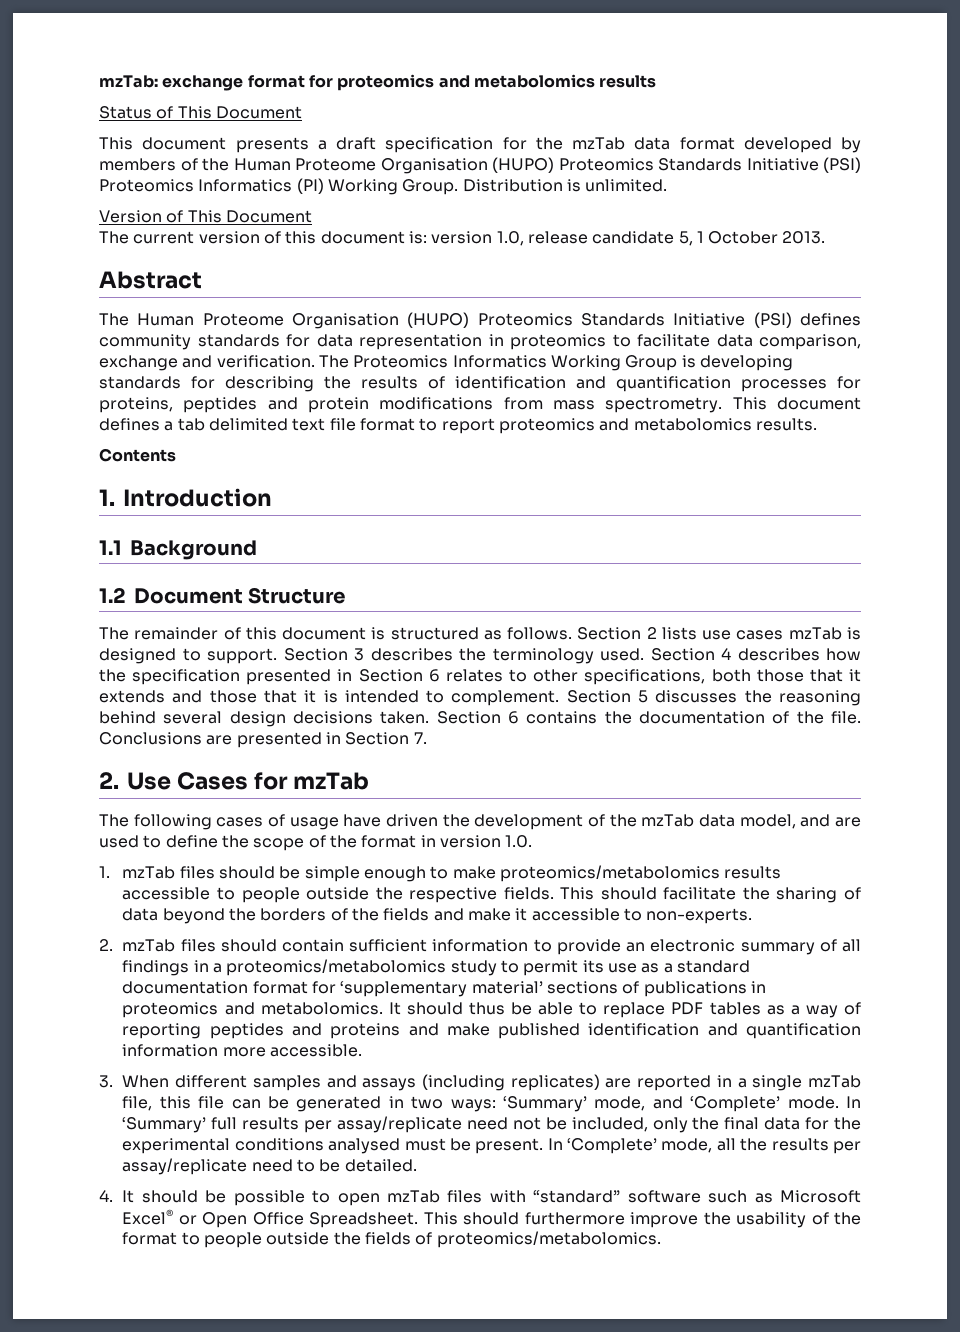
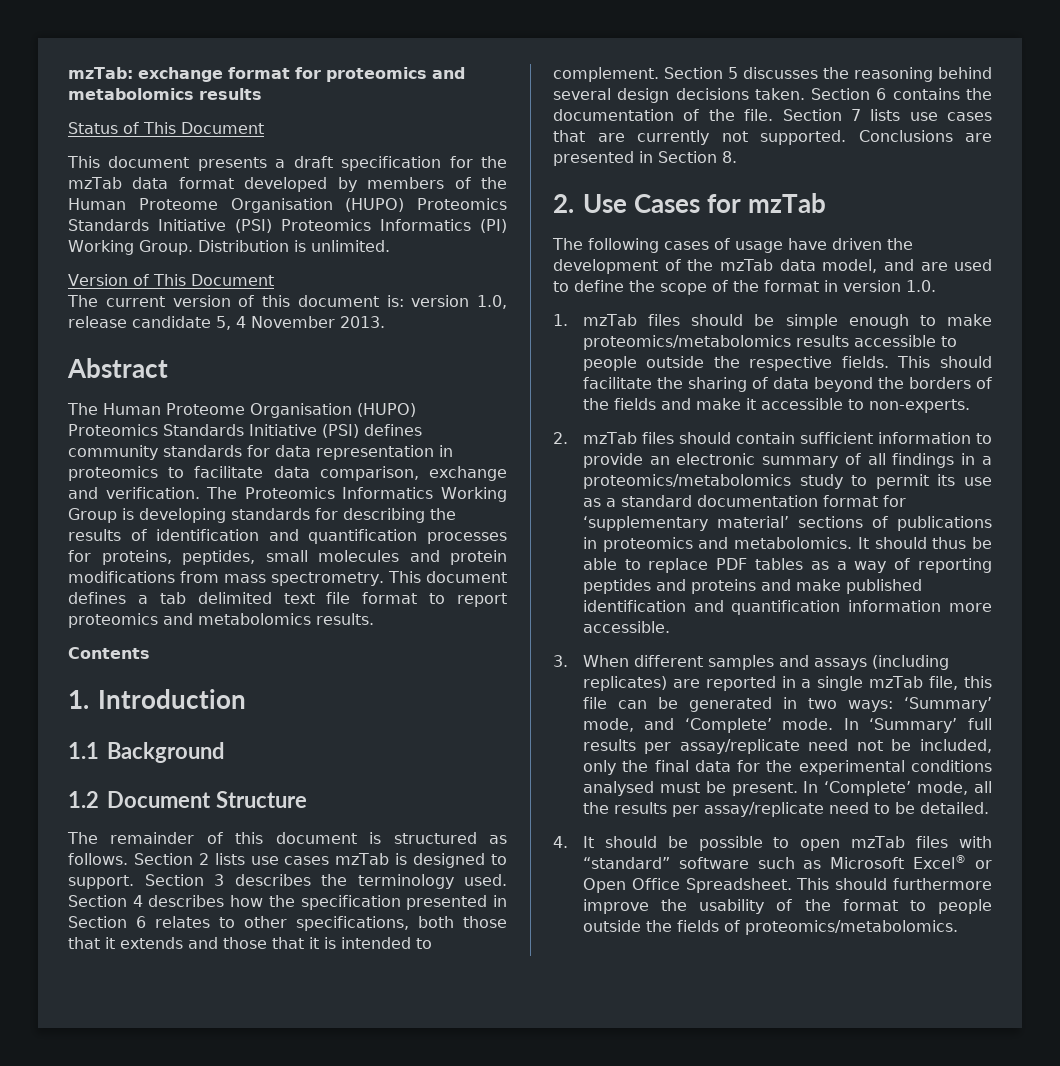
- The current version of this document is: version 1.0, release candidate 5, 1 October 2013.
+ The current version of this document is: version 1.0, release candidate 5, 4 November 2013.
- The Proteomics Informatics Working Group is developing standards for describing the results of identification and quantification processes for proteins, peptides and protein modifications from mass spectrometry.
+ The Proteomics Informatics Working Group is developing standards for describing the results of identification and quantification processes for proteins, peptides, small molecules and protein modifications from mass spectrometry.
+ Section 7 lists use cases that are currently not supported.
- Conclusions are presented in Section 7.
+ Conclusions are presented in Section 8.

